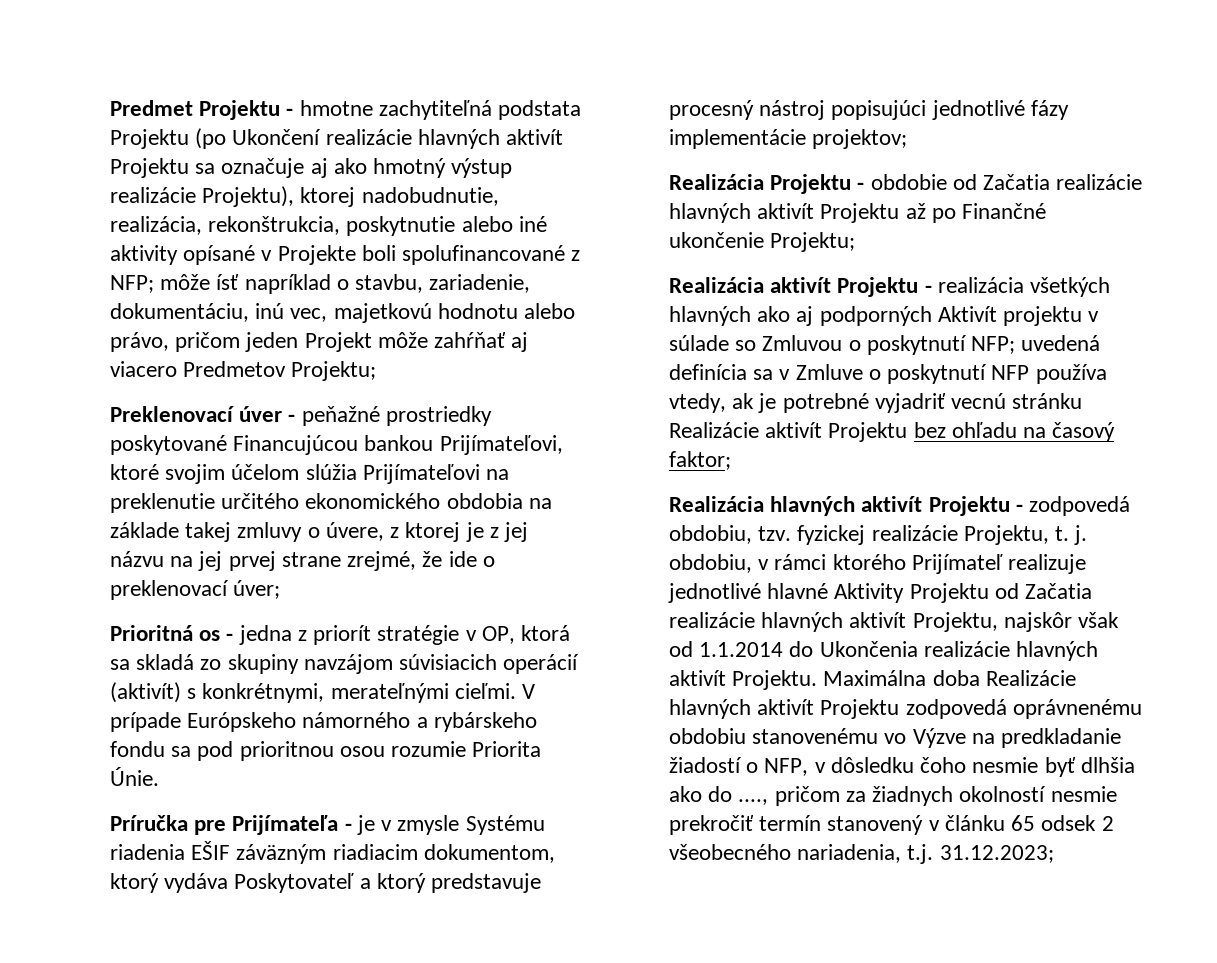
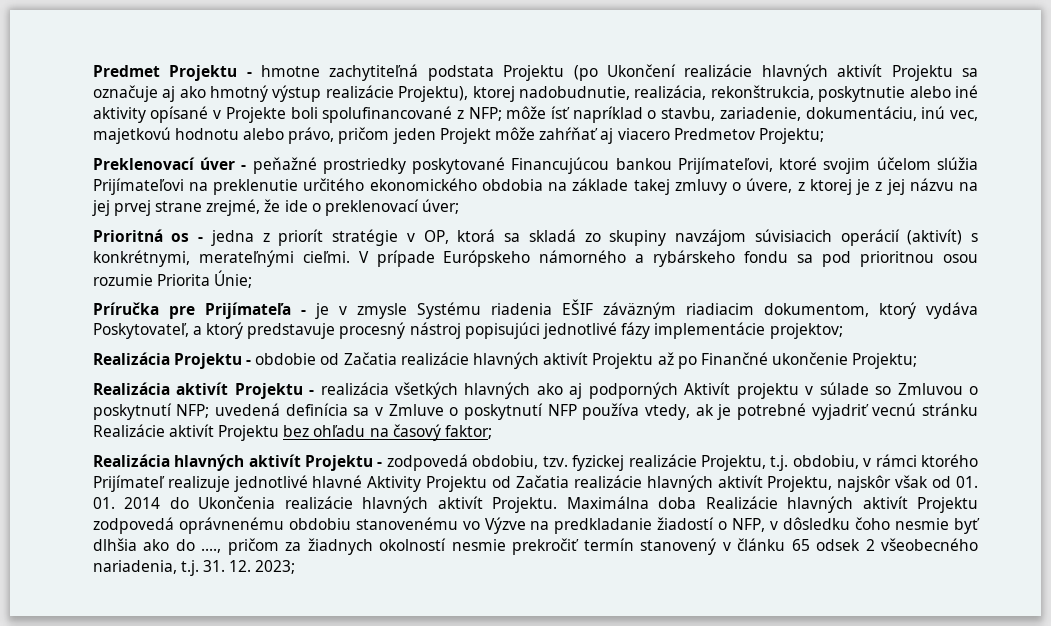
- V prípade Európskeho námorného a rybárskeho fondu sa pod prioritnou osou rozumie Priorita Únie.
+ V prípade Európskeho námorného a rybárskeho fondu sa pod prioritnou osou rozumie Priorita Únie;
- Príručka pre Prijímateľa - je v zmysle Systému riadenia EŠIF záväzným riadiacim dokumentom, ktorý vydáva Poskytovateľ a ktorý predstavuje procesný nástroj popisujúci jednotlivé fázy implementácie projektov;
+ Príručka pre Prijímateľa - je v zmysle Systému riadenia EŠIF záväzným riadiacim dokumentom, ktorý vydáva Poskytovateľ, a ktorý predstavuje procesný nástroj popisujúci jednotlivé fázy implementácie projektov;
- Realizácia hlavných aktivít Projektu - zodpovedá obdobiu, tzv. fyzickej realizácie Projektu, t. j. obdobiu, v rámci ktorého Prijímateľ realizuje jednotlivé hlavné Aktivity Projektu od Začatia realizácie hlavných aktivít Projektu, najskôr však od 1.1.2014 do Ukončenia realizácie hlavných aktivít Projektu.
+ Realizácia hlavných aktivít Projektu - zodpovedá obdobiu, tzv. fyzickej realizácie Projektu, t.j. obdobiu, v rámci ktorého Prijímateľ realizuje jednotlivé hlavné Aktivity Projektu od Začatia realizácie hlavných aktivít Projektu, najskôr však od 01. 01. 2014 do Ukončenia realizácie hlavných aktivít Projektu.
- Maximálna doba Realizácie hlavných aktivít Projektu zodpovedá oprávnenému obdobiu stanovenému vo Výzve na predkladanie žiadostí o NFP, v dôsledku čoho nesmie byť dlhšia ako do ...., pričom za žiadnych okolností nesmie prekročiť termín stanovený v článku 65 odsek 2 všeobecného nariadenia, t.j. 31.12.2023;
+ Maximálna doba Realizácie hlavných aktivít Projektu zodpovedá oprávnenému obdobiu stanovenému vo Výzve na predkladanie žiadostí o NFP, v dôsledku čoho nesmie byť dlhšia ako do ...., pričom za žiadnych okolností nesmie prekročiť termín stanovený v článku 65 odsek 2 všeobecného nariadenia, t.j. 31. 12. 2023;

